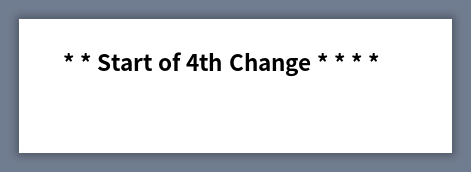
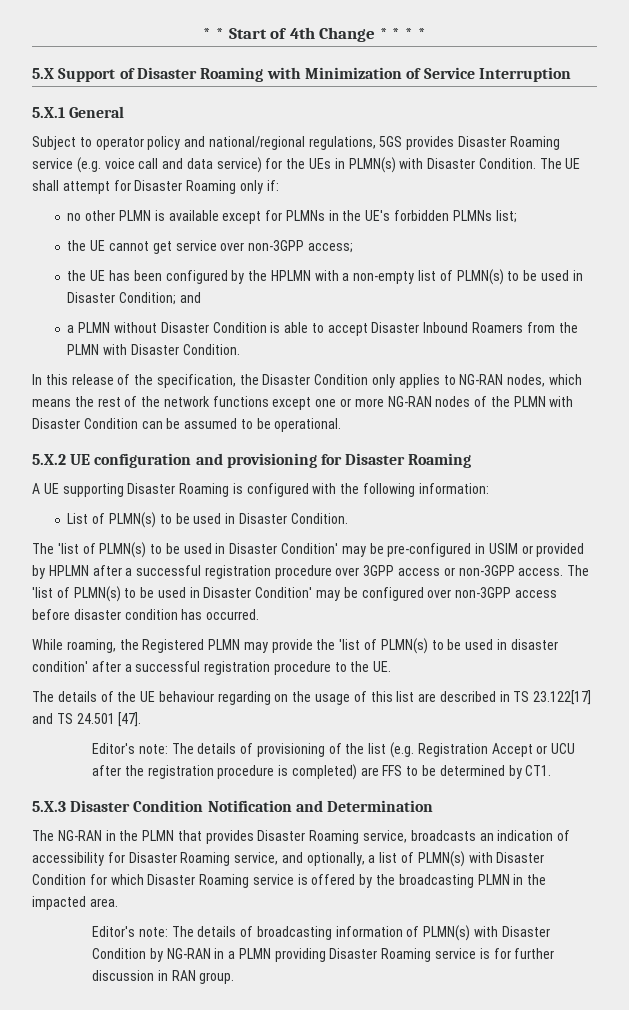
+ 5.X Support of Disaster Roaming with Minimization of Service Interruption
+ 5.X.1 General
+ Subject to operator policy and national/regional regulations, 5GS provides Disaster Roaming service (e.g. voice call and data service) for the UEs in PLMN(s) with Disaster Condition. The UE shall attempt for Disaster Roaming only if:
+ no other PLMN is available except for PLMNs in the UE's forbidden PLMNs list;
+ the UE cannot get service over non-3GPP access;
+ the UE has been configured by the HPLMN with a non-empty list of PLMN(s) to be used in Disaster Condition; and
+ a PLMN without Disaster Condition is able to accept Disaster Inbound Roamers from the PLMN with Disaster Condition.
+ In this release of the specification, the Disaster Condition only applies to NG-RAN nodes, which means the rest of the network functions except one or more NG-RAN nodes of the PLMN with Disaster Condition can be assumed to be operational.
+ 5.X.2 UE configuration and provisioning for Disaster Roaming
+ A UE supporting Disaster Roaming is configured with the following information:
+ List of PLMN(s) to be used in Disaster Condition.
+ The 'list of PLMN(s) to be used in Disaster Condition' may be pre-configured in USIM or provided by HPLMN after a successful registration procedure over 3GPP access or non-3GPP access. The 'list of PLMN(s) to be used in Disaster Condition' may be configured over non-3GPP access before disaster condition has occurred.
+ While roaming, the Registered PLMN may provide the 'list of PLMN(s) to be used in disaster condition' after a successful registration procedure to the UE.
+ The details of the UE behaviour regarding on the usage of this list are described in TS 23.122[17] and TS 24.501 [47].
+ Editor's note: The details of provisioning of the list (e.g. Registration Accept or UCU after the registration procedure is completed) are FFS to be determined by CT1.
+ 5.X.3 Disaster Condition Notification and Determination
+ The NG-RAN in the PLMN that provides Disaster Roaming service, broadcasts an indication of accessibility for Disaster Roaming service, and optionally, a list of PLMN(s) with Disaster Condition for which Disaster Roaming service is offered by the broadcasting PLMN in the impacted area.
+ Editor's note: The details of broadcasting information of PLMN(s) with Disaster Condition by NG-RAN in a PLMN providing Disaster Roaming service is for further discussion in RAN group.

